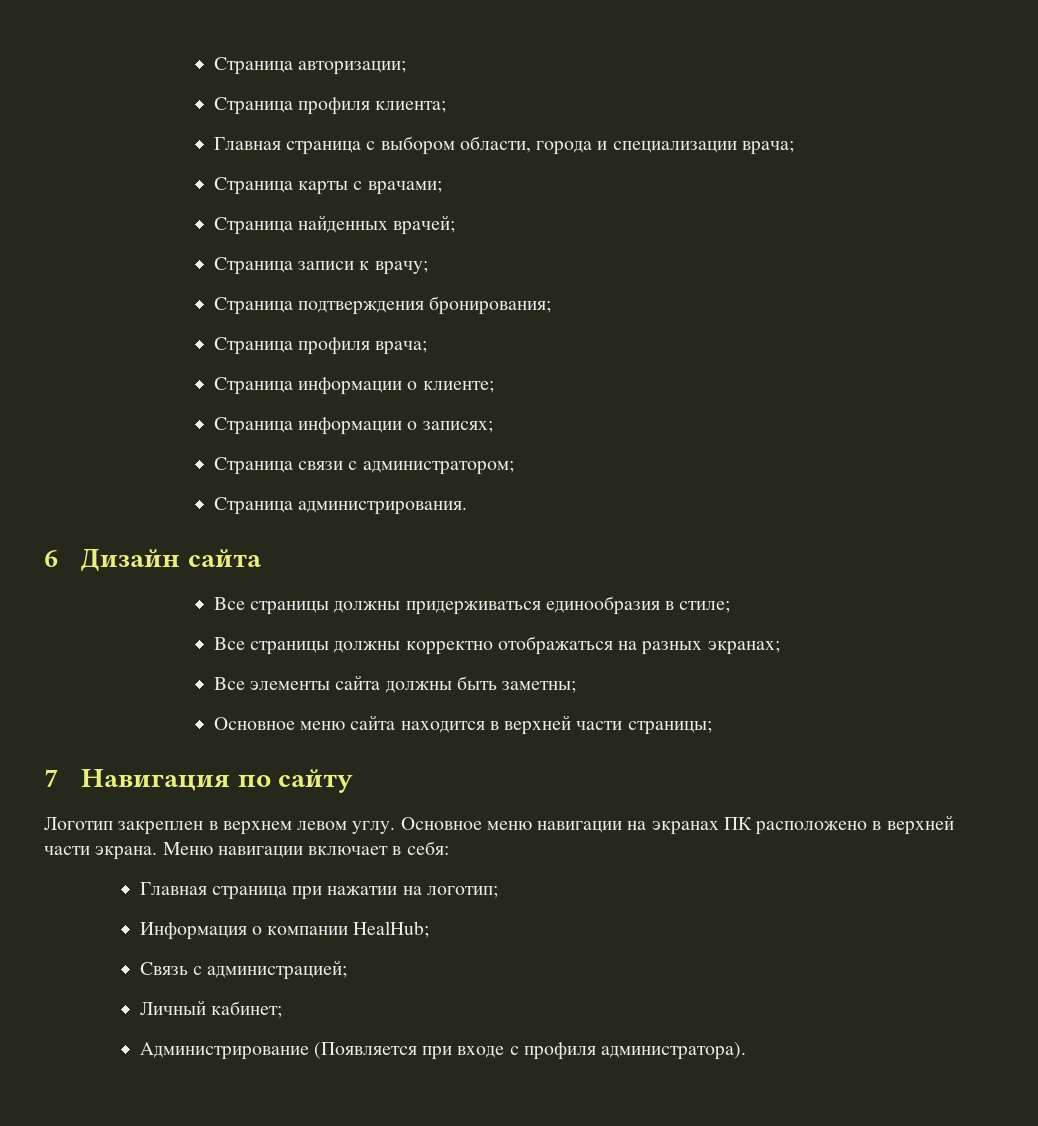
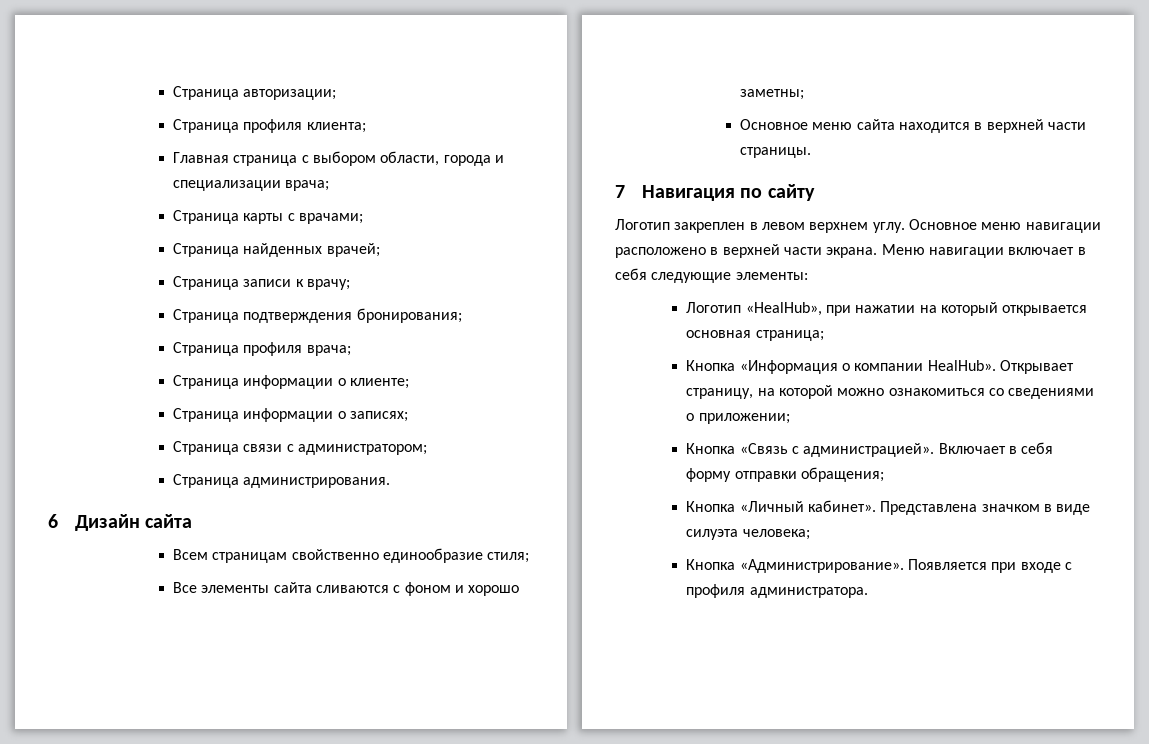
- Все страницы должны придерживаться единообразия в стиле;
- Все страницы должны корректно отображаться на разных экранах;
- Все элементы сайта должны быть заметны;
+ Всем страницам свойственно единообразие стиля;
+ Все элементы сайта сливаются с фоном и хорошо заметны;
- Основное меню сайта находится в верхней части страницы;
+ Основное меню сайта находится в верхней части страницы.
- Логотип закреплен в верхнем левом углу.
+ Логотип закреплен в левом верхнем углу.
- Основное меню навигации на экранах ПК расположено в верхней части экрана.
+ Основное меню навигации расположено в верхней части экрана.
- Меню навигации включает в себя:
- Главная страница при нажатии на логотип;
- Информация о компании HealHub;
- Связь с администрацией;
- Личный кабинет;
- Администрирование (Появляется при входе с профиля администратора).
+ Меню навигации включает в себя следующие элементы:
+ Логотип «HealHub», при нажатии на который открывается основная страница;
+ Кнопка «Информация о компании HealHub». Открывает страницу, на которой можно ознакомиться со сведениями о приложении;
+ Кнопка «Связь с администрацией». Включает в себя форму отправки обращения;
+ Кнопка «Личный кабинет». Представлена значком в виде силуэта человека;
+ Кнопка «Администрирование». Появляется при входе с профиля администратора.

